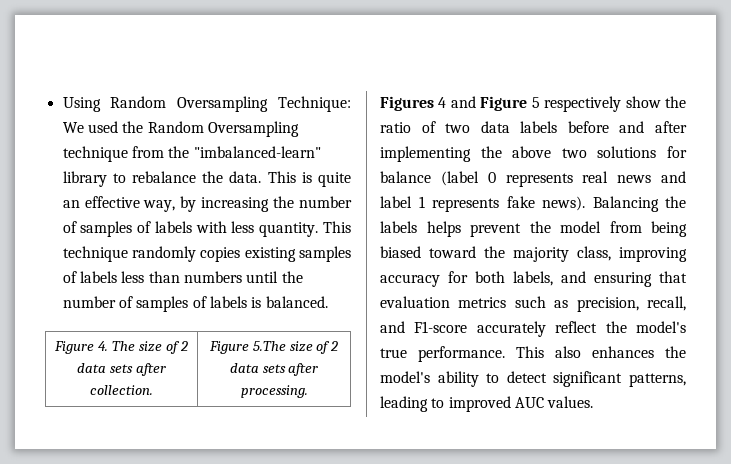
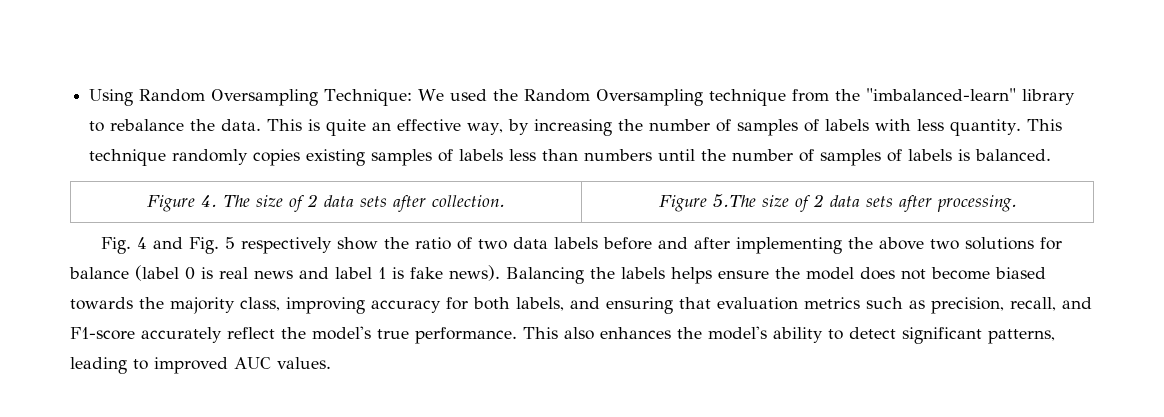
- Figures 4 and Figure 5 respectively show the ratio of two data labels before and after implementing the above two solutions for balance (label 0 represents real news and label 1 represents fake news).
+ Fig. 4 and Fig. 5 respectively show the ratio of two data labels before and after implementing the above two solutions for balance (label 0 is real news and label 1 is fake news).
- Balancing the labels helps prevent the model from being biased toward the majority class, improving accuracy for both labels, and ensuring that evaluation metrics such as precision, recall, and F1-score accurately reflect the model's true performance.
+ Balancing the labels helps ensure the model does not become biased towards the majority class, improving accuracy for both labels, and ensuring that evaluation metrics such as precision, recall, and F1-score accurately reflect the model's true performance.

